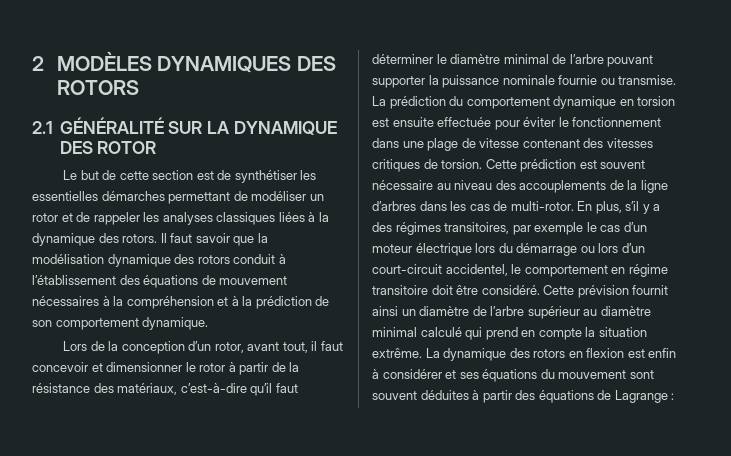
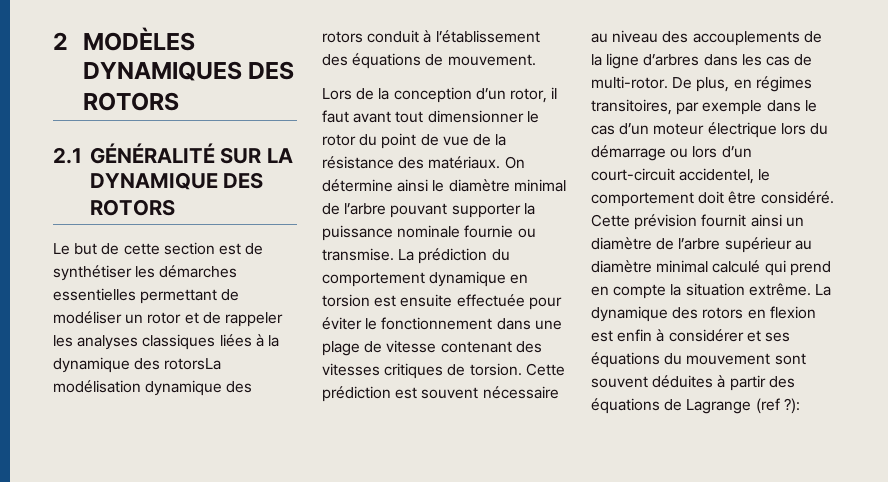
- 2.1 GÉNÉRALITÉ SUR LA DYNAMIQUE DES ROTOR
+ 2.1 GÉNÉRALITÉ SUR LA DYNAMIQUE DES ROTORS
- Le but de cette section est de synthétiser les essentielles démarches permettant de modéliser un rotor et de rappeler les analyses classiques liées à la dynamique des rotors. Il faut savoir que la modélisation dynamique des rotors conduit à l’établissement des équations de mouvement nécessaires à la compréhension et à la prédiction de son comportement dynamique.
+ Le but de cette section est de synthétiser les démarches essentielles permettant de modéliser un rotor et de rappeler les analyses classiques liées à la dynamique des rotorsLa modélisation dynamique des rotors conduit à l’établissement des équations de mouvement.
- Lors de la conception d’un rotor, avant tout, il faut concevoir et dimensionner le rotor à partir de la résistance des matériaux, c’est-à-dire qu’il faut déterminer le diamètre minimal de l’arbre pouvant supporter la puissance nominale fournie ou transmise.
+ Lors de la conception d’un rotor, il faut avant tout dimensionner le rotor du point de vue de la résistance des matériaux. On détermine ainsi le diamètre minimal de l’arbre pouvant supporter la puissance nominale fournie ou transmise.
- En plus, s’il y a des régimes transitoires, par exemple le cas d’un moteur électrique lors du démarrage ou lors d’un court-circuit accidentel, le comportement en régime transitoire doit être considéré.
+ De plus, en régimes transitoires, par exemple dans le cas d’un moteur électrique lors du démarrage ou lors d’un court-circuit accidentel, le comportement doit être considéré.
- La dynamique des rotors en flexion est enfin à considérer et ses équations du mouvement sont souvent déduites à partir des équations de Lagrange :
+ La dynamique des rotors en flexion est enfin à considérer et ses équations du mouvement sont souvent déduites à partir des équations de Lagrange (ref ?):

